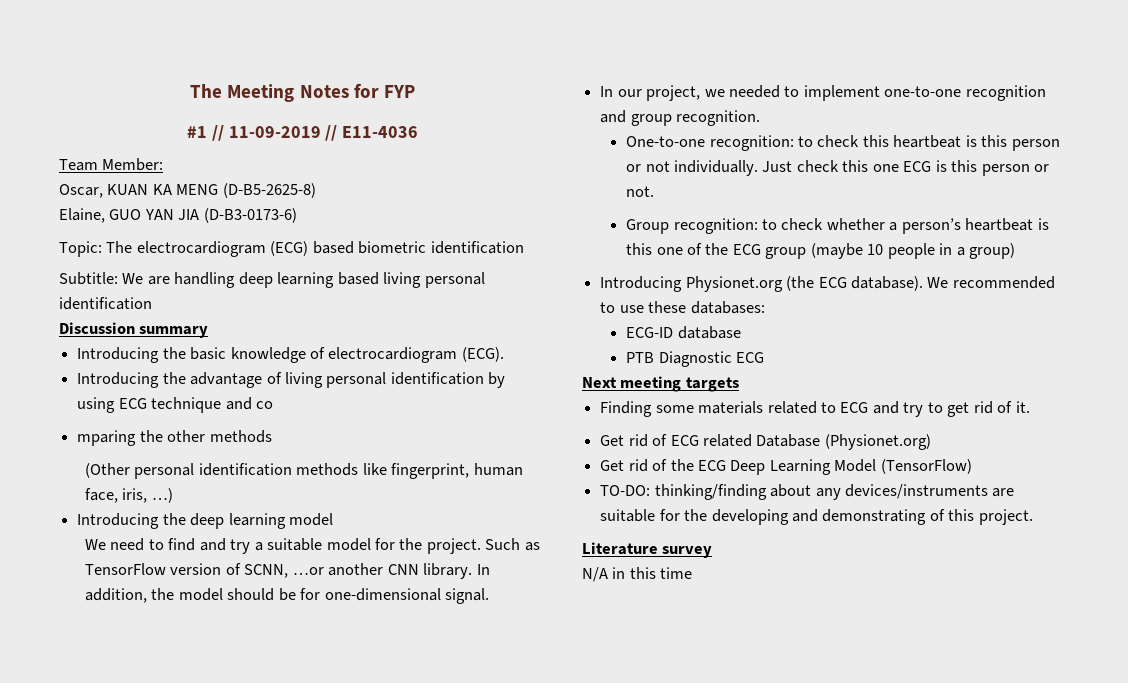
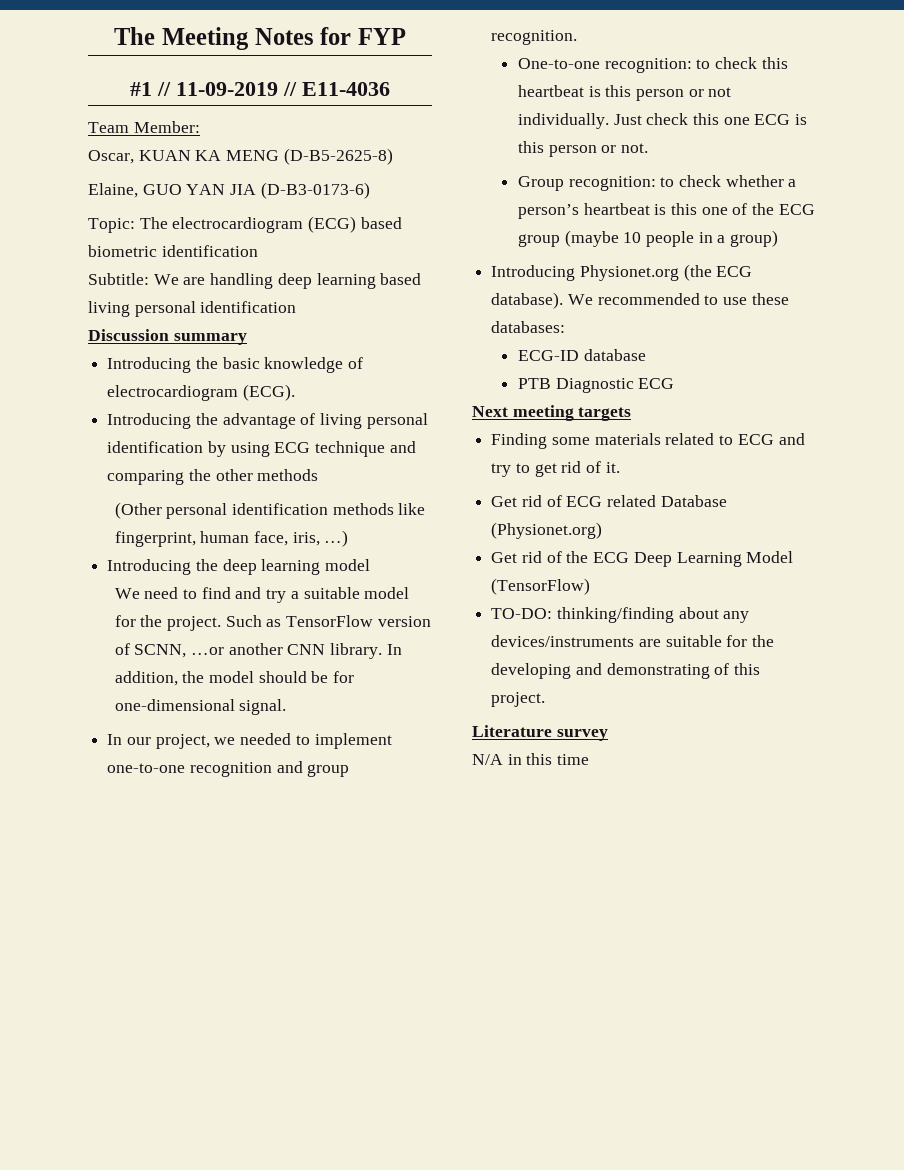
- Introducing the advantage of living personal identification by using ECG technique and co
- mparing the other methods
+ Introducing the advantage of living personal identification by using ECG technique and comparing the other methods

